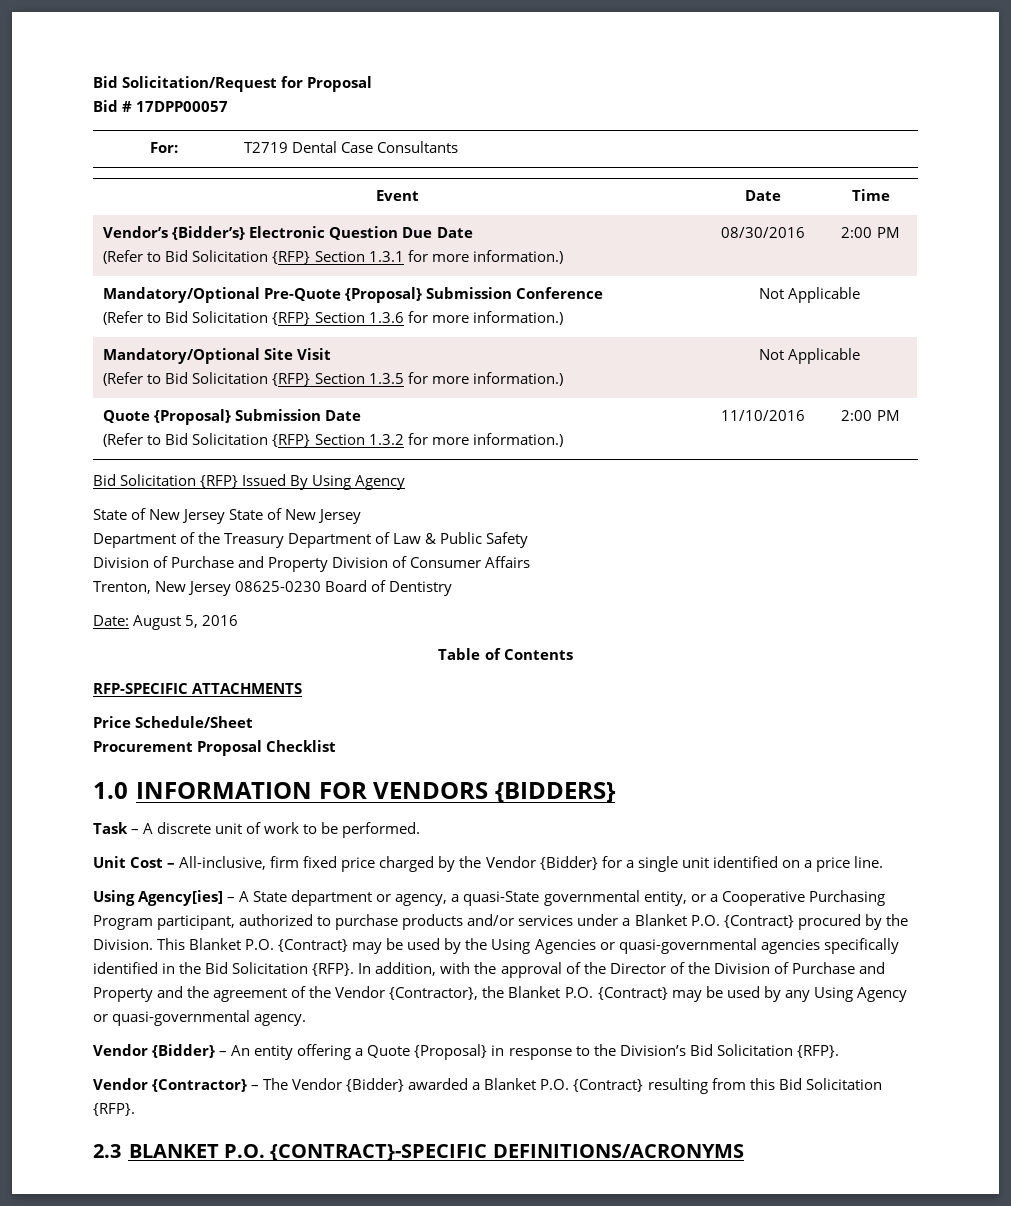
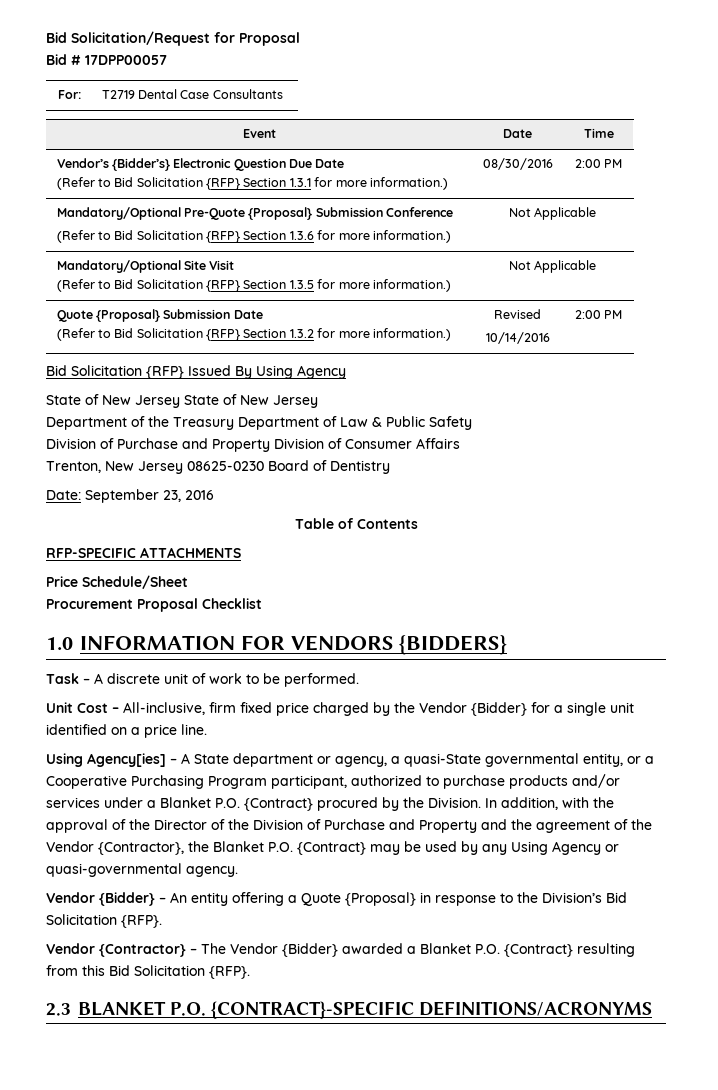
  Quote {Proposal} Submission Date
- (Refer to Bid Solicitation {RFP} Section 1.3.2 for more information.) | 11/10/2016 | 2:00 PM
+ (Refer to Bid Solicitation {RFP} Section 1.3.2 for more information.) | Revised
+ 10/14/2016 | 2:00 PM
- Date: August 5, 2016
+ Date: September 23, 2016
- This Blanket P.O. {Contract} may be used by the Using Agencies or quasi-governmental agencies specifically identified in the Bid Solicitation {RFP}.

